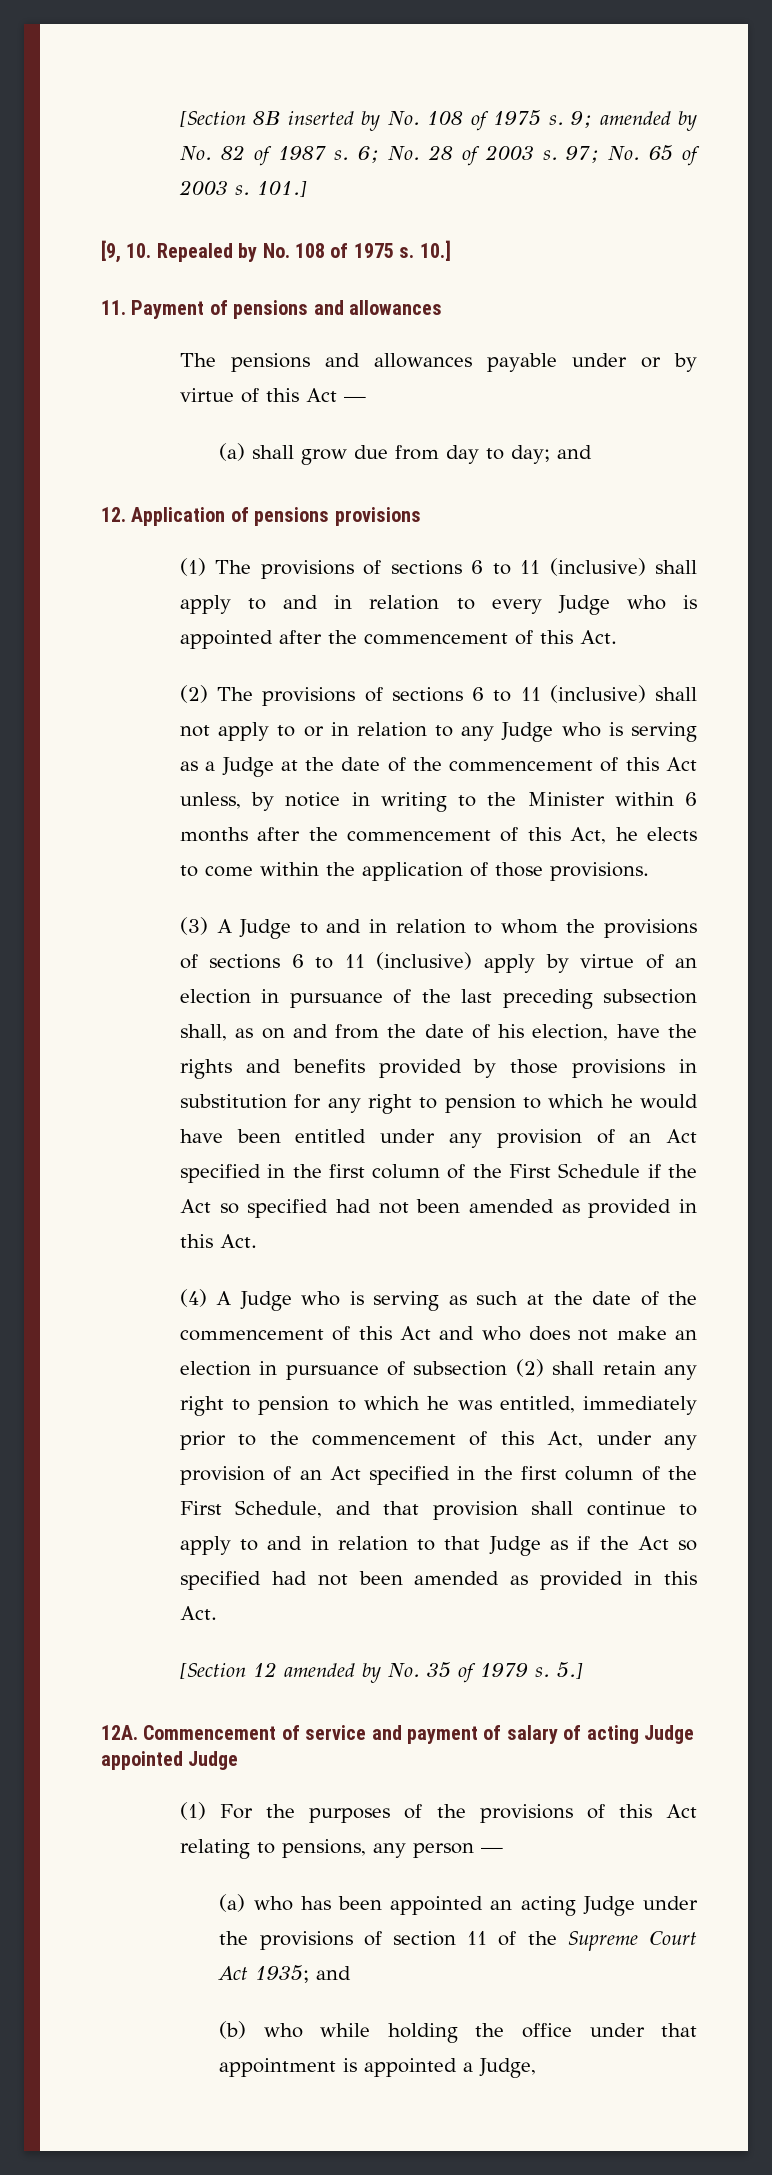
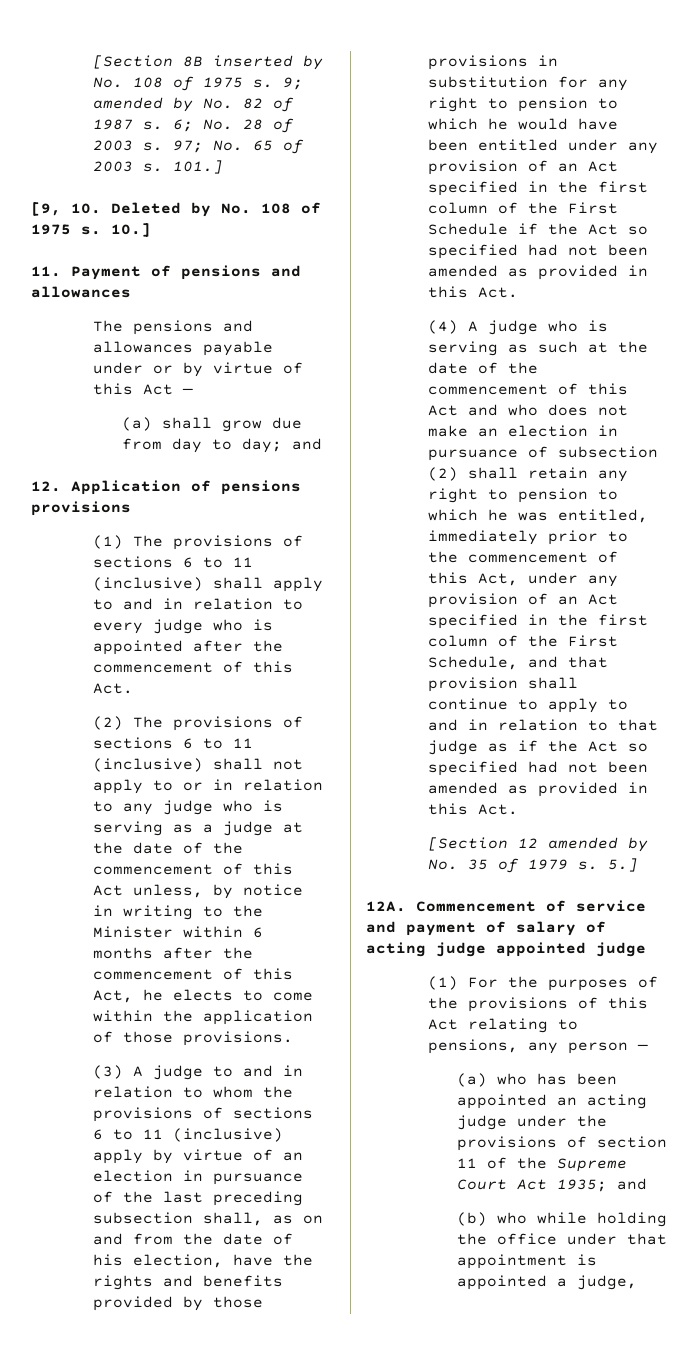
- [9, 10. Repealed by No. 108 of 1975 s.
+ [9, 10. Deleted by No. 108 of 1975 s.
- (1) The provisions of sections 6 to 11 (inclusive) shall apply to and in relation to every Judge who is appointed after the commencement of this Act.
+ (1) The provisions of sections 6 to 11 (inclusive) shall apply to and in relation to every judge who is appointed after the commencement of this Act.
- (2) The provisions of sections 6 to 11 (inclusive) shall not apply to or in relation to any Judge who is serving as a Judge at the date of the commencement of this Act unless, by notice in writing to the Minister within 6 months after the commencement of this Act, he elects to come within the application of those provisions.
+ (2) The provisions of sections 6 to 11 (inclusive) shall not apply to or in relation to any judge who is serving as a judge at the date of the commencement of this Act unless, by notice in writing to the Minister within 6 months after the commencement of this Act, he elects to come within the application of those provisions.
- (3) A Judge to and in relation to whom the provisions of sections 6 to 11 (inclusive) apply by virtue of an election in pursuance of the last preceding subsection shall, as on and from the date of his election, have the rights and benefits provided by those provisions in substitution for any right to pension to which he would have been entitled under any provision of an Act specified in the first column of the First Schedule if the Act so specified had not been amended as provided in this Act.
+ (3) A judge to and in relation to whom the provisions of sections 6 to 11 (inclusive) apply by virtue of an election in pursuance of the last preceding subsection shall, as on and from the date of his election, have the rights and benefits provided by those provisions in substitution for any right to pension to which he would have been entitled under any provision of an Act specified in the first column of the First Schedule if the Act so specified had not been amended as provided in this Act.
- (4) A Judge who is serving as such at the date of the commencement of this Act and who does not make an election in pursuance of subsection (2) shall retain any right to pension to which he was entitled, immediately prior to the commencement of this Act, under any provision of an Act specified in the first column of the First Schedule, and that provision shall continue to apply to and in relation to that Judge as if the Act so specified had not been amended as provided in this Act.
+ (4) A judge who is serving as such at the date of the commencement of this Act and who does not make an election in pursuance of subsection (2) shall retain any right to pension to which he was entitled, immediately prior to the commencement of this Act, under any provision of an Act specified in the first column of the First Schedule, and that provision shall continue to apply to and in relation to that judge as if the Act so specified had not been amended as provided in this Act.
- Commencement of service and payment of salary of acting Judge appointed Judge
+ Commencement of service and payment of salary of acting judge appointed judge
- (a) who has been appointed an acting Judge under the provisions of section 11 of the Supreme Court Act 1935; and
+ (a) who has been appointed an acting judge under the provisions of section 11 of the Supreme Court Act 1935; and
- (b) who while holding the office under that appointment is appointed a Judge,
+ (b) who while holding the office under that appointment is appointed a judge,

